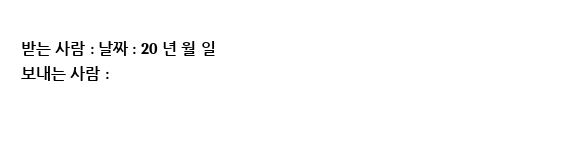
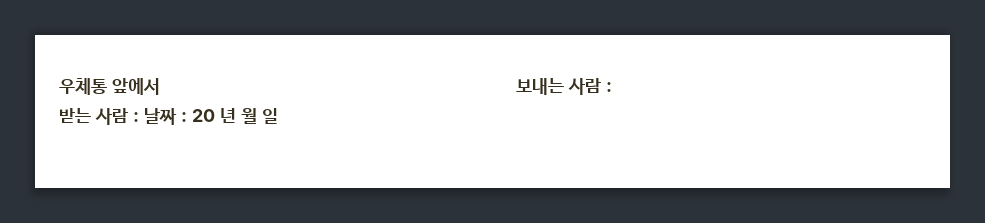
+ 우체통 앞에서

